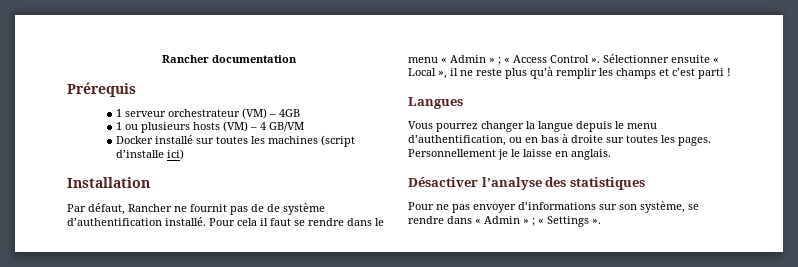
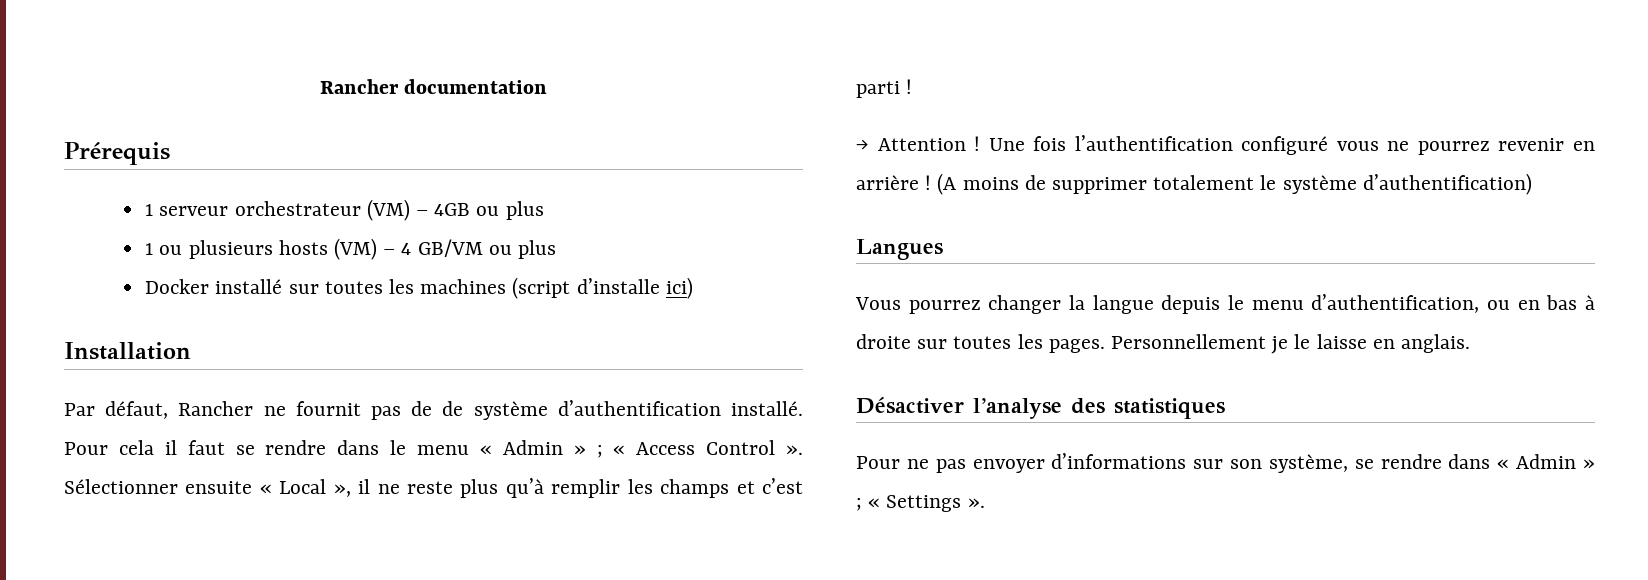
- 1 serveur orchestrateur (VM) – 4GB
+ 1 serveur orchestrateur (VM) – 4GB ou plus
- 1 ou plusieurs hosts (VM) – 4 GB/VM
+ 1 ou plusieurs hosts (VM) – 4 GB/VM ou plus
+ → Attention ! Une fois l’authentification configuré vous ne pourrez revenir en arrière ! (A moins de supprimer totalement le système d’authentification)

